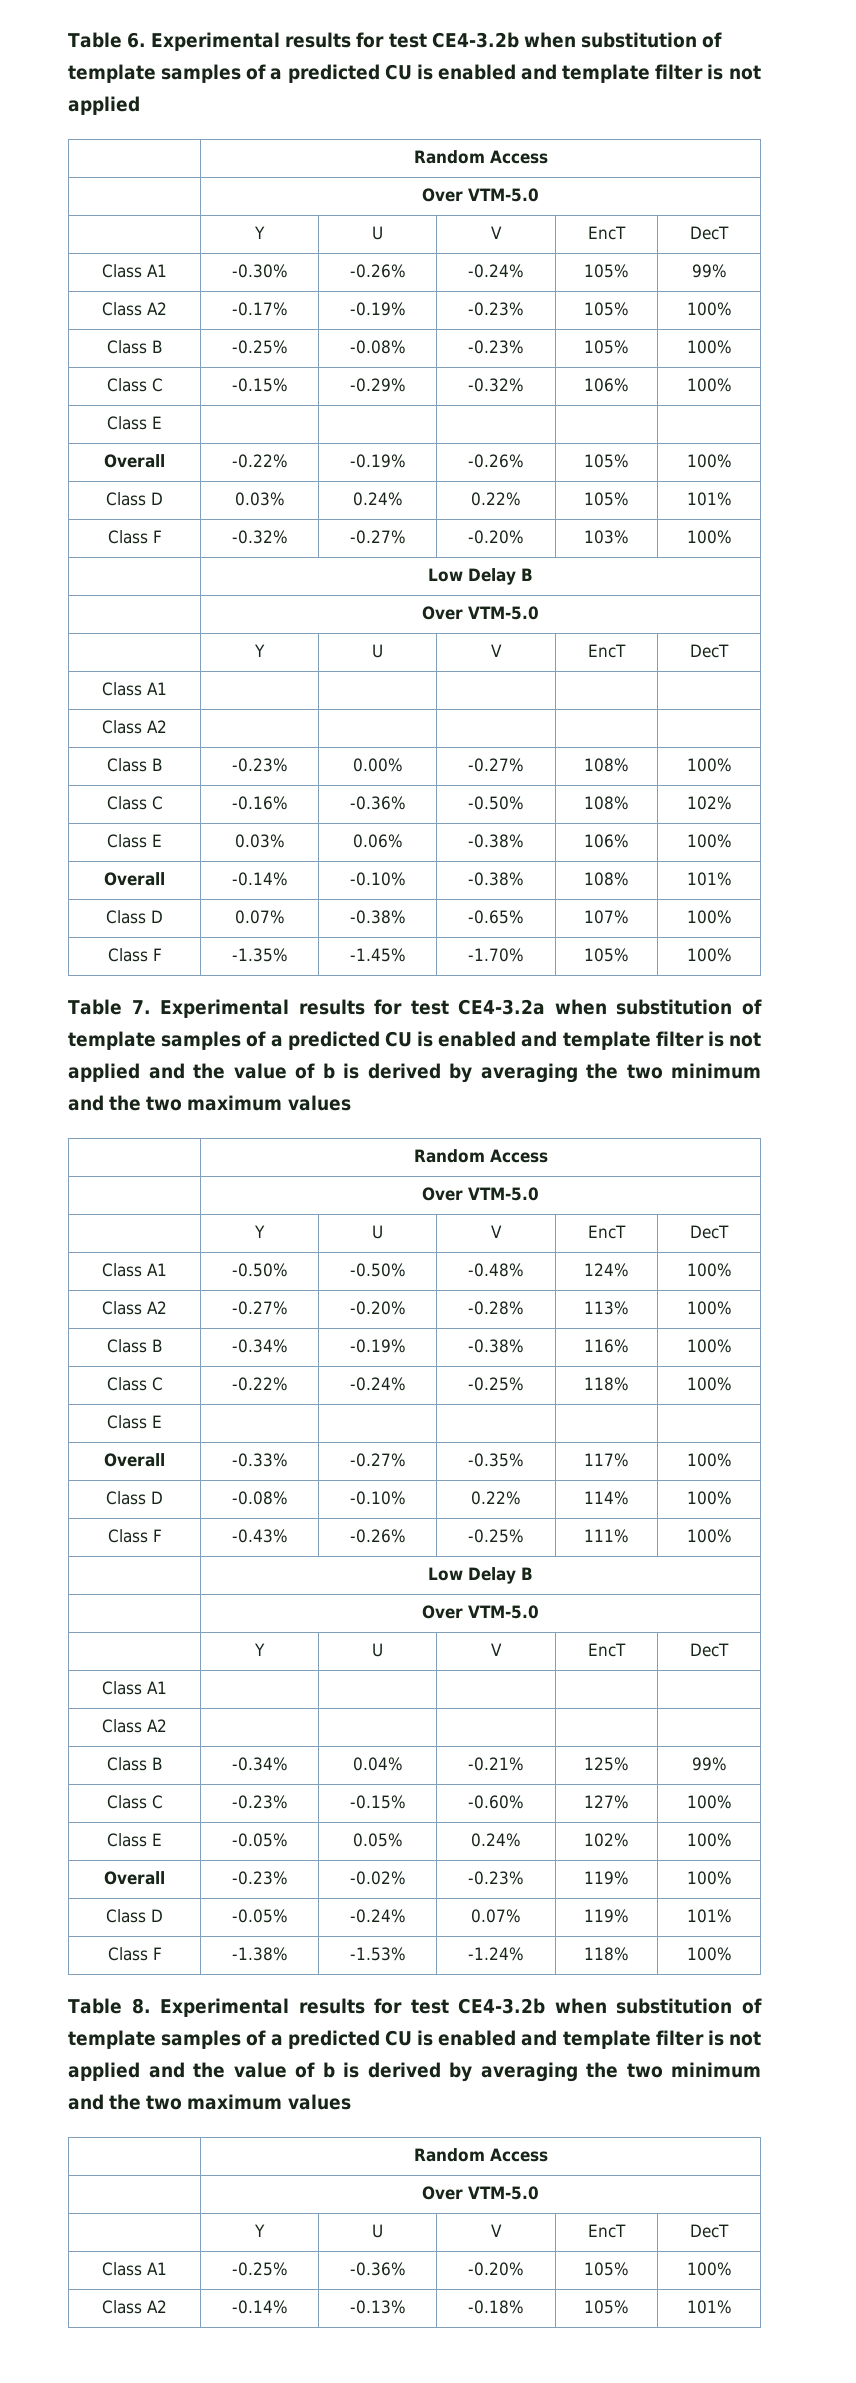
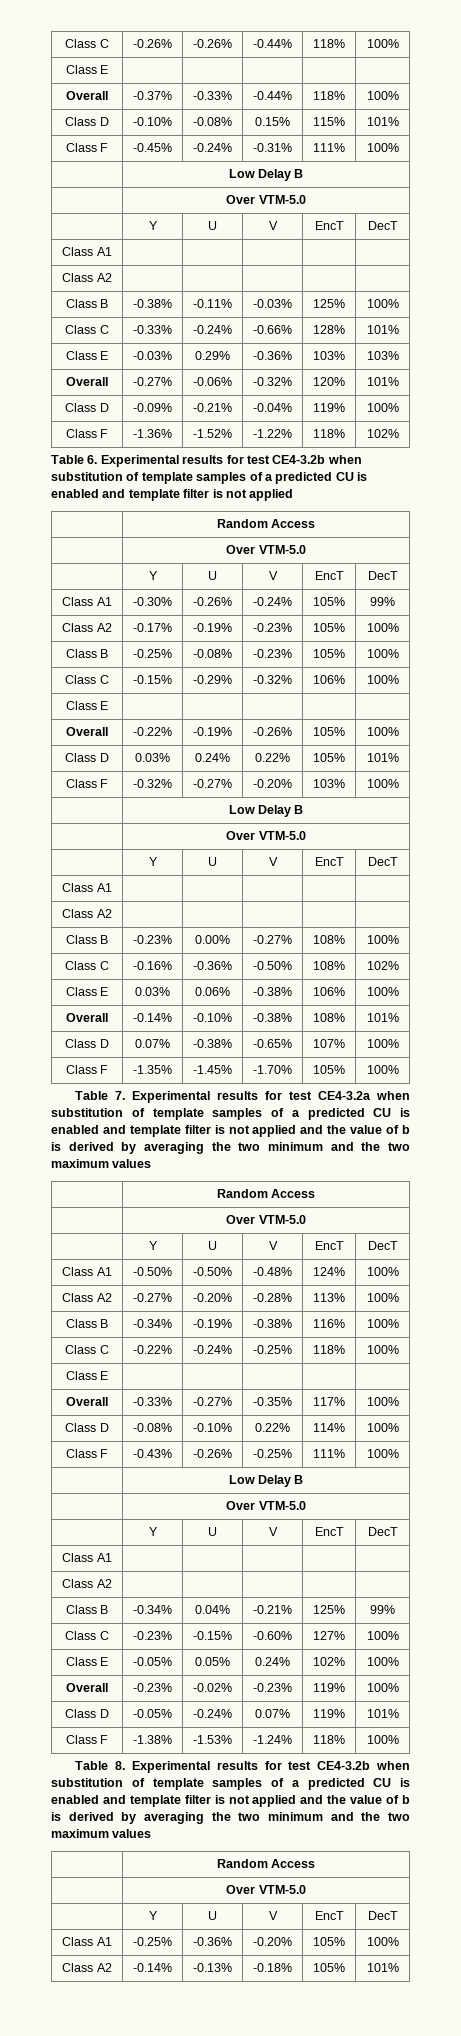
+ Class C | -0.26% | -0.26% | -0.44% | 118% | 100%
+ Class E | | | | |
+ Overall | -0.37% | -0.33% | -0.44% | 118% | 100%
+ Class D | -0.10% | -0.08% | 0.15% | 115% | 101%
+ Class F | -0.45% | -0.24% | -0.31% | 111% | 100%
+ | Low Delay B
+ | Over VTM-5.0
+ | Y | U | V | EncT | DecT
+ Class A1 | | | | |
+ Class A2 | | | | |
+ Class B | -0.38% | -0.11% | -0.03% | 125% | 100%
+ Class C | -0.33% | -0.24% | -0.66% | 128% | 101%
+ Class E | -0.03% | 0.29% | -0.36% | 103% | 103%
+ Overall | -0.27% | -0.06% | -0.32% | 120% | 101%
+ Class D | -0.09% | -0.21% | -0.04% | 119% | 100%
+ Class F | -1.36% | -1.52% | -1.22% | 118% | 102%

